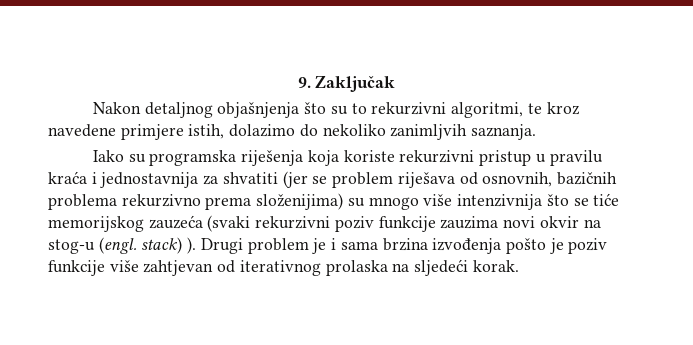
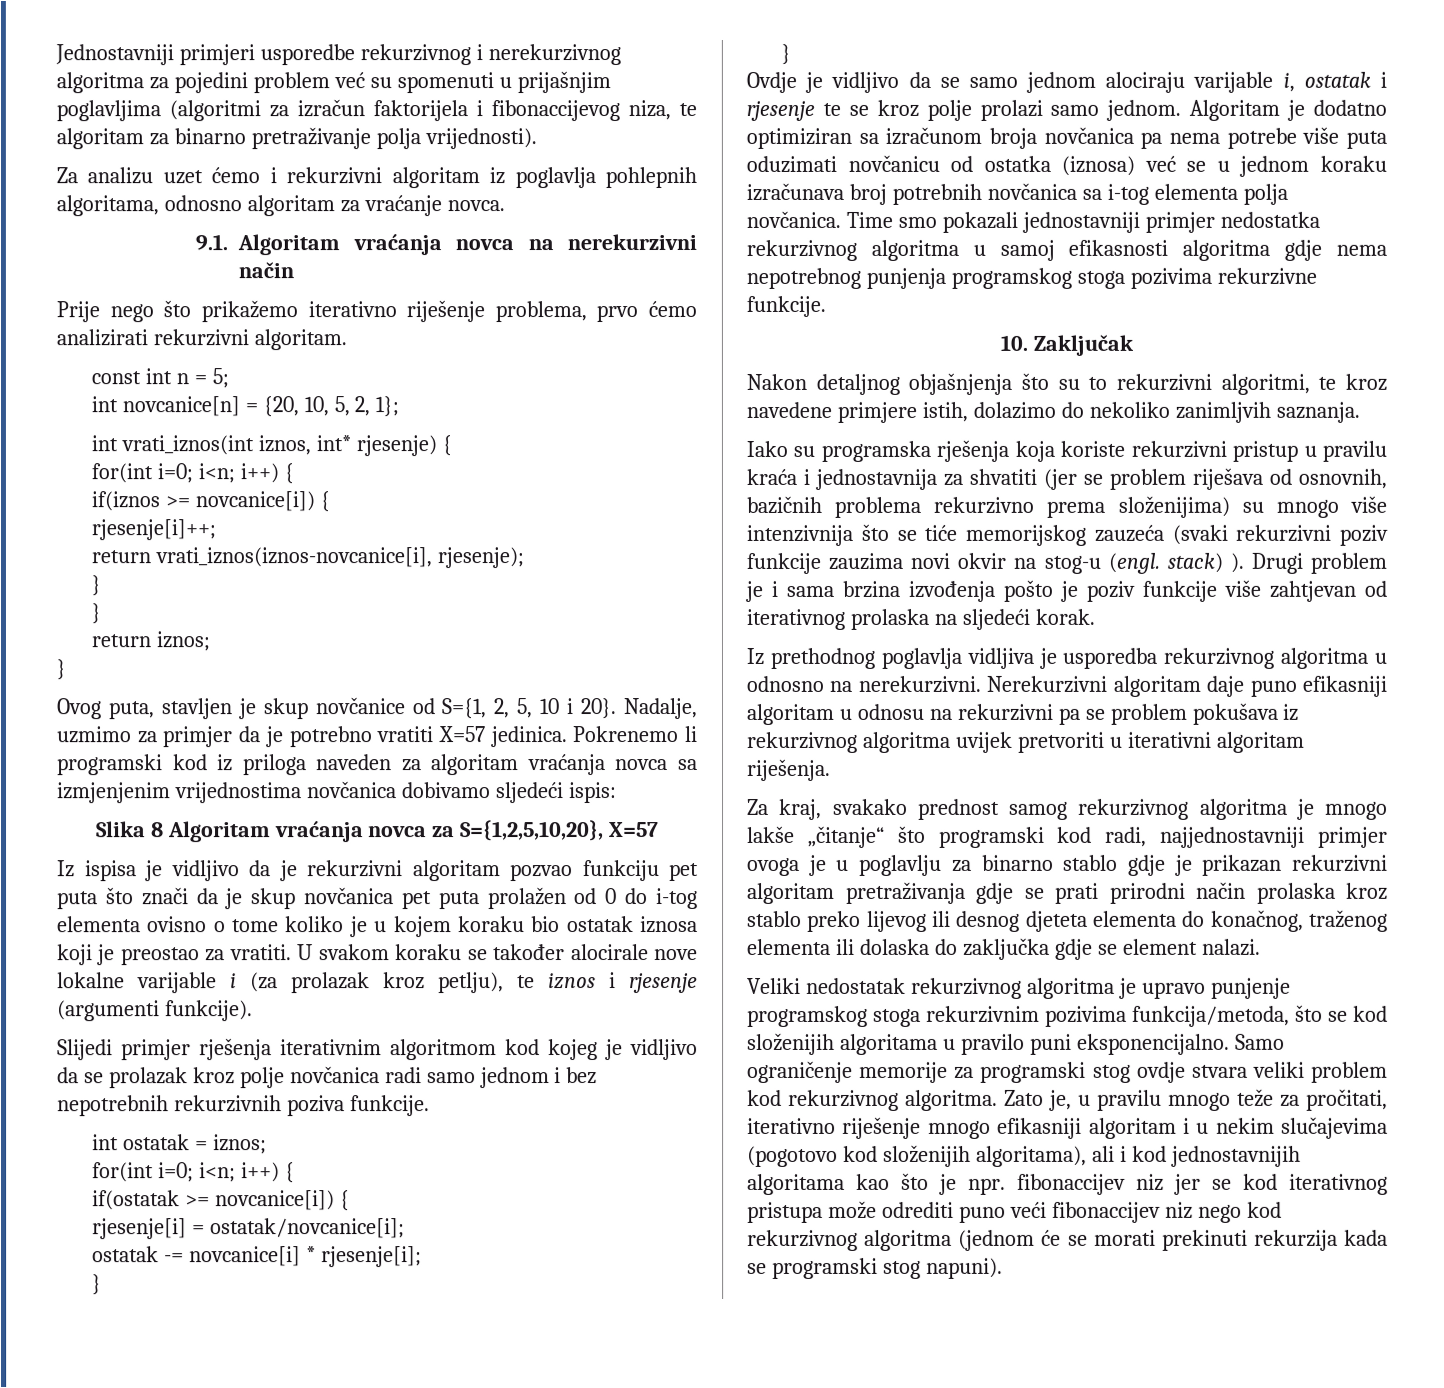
- 9. Zaključak
+ Jednostavniji primjeri usporedbe rekurzivnog i nerekurzivnog algoritma za pojedini problem već su spomenuti u prijašnjim poglavljima (algoritmi za izračun faktorijela i fibonaccijevog niza, te algoritam za binarno pretraživanje polja vrijednosti).
+ Za analizu uzet ćemo i rekurzivni algoritam iz poglavlja pohlepnih algoritama, odnosno algoritam za vraćanje novca.
+ 9.1. Algoritam vraćanja novca na nerekurzivni način
+ Prije nego što prikažemo iterativno riješenje problema, prvo ćemo analizirati rekurzivni algoritam.
+ const int n = 5;
+ int novcanice[n] = {20, 10, 5, 2, 1};
+ int vrati_iznos(int iznos, int* rjesenje) {
+ for(int i=0; i<n; i++) {
+ if(iznos >= novcanice[i]) {
+ rjesenje[i]++;
+ return vrati_iznos(iznos-novcanice[i], rjesenje);
+ }
+ }
+ return iznos;
+ }
+ Ovog puta, stavljen je skup novčanice od S={1, 2, 5, 10 i 20}. Nadalje, uzmimo za primjer da je potrebno vratiti X=57 jedinica. Pokrenemo li programski kod iz priloga naveden za algoritam vraćanja novca sa izmjenjenim vrijednostima novčanica dobivamo sljedeći ispis:
+ Slika 8 Algoritam vraćanja novca za S={1,2,5,10,20}, X=57
+ Iz ispisa je vidljivo da je rekurzivni algoritam pozvao funkciju pet puta što znači da je skup novčanica pet puta prolažen od 0 do i-tog elementa ovisno o tome koliko je u kojem koraku bio ostatak iznosa koji je preostao za vratiti. U svakom koraku se također alocirale nove lokalne varijable i (za prolazak kroz petlju), te iznos i rjesenje (argumenti funkcije).
+ Slijedi primjer rješenja iterativnim algoritmom kod kojeg je vidljivo da se prolazak kroz polje novčanica radi samo jednom i bez nepotrebnih rekurzivnih poziva funkcije.
+ int ostatak = iznos;
+ for(int i=0; i<n; i++) {
+ if(ostatak >= novcanice[i]) {
+ rjesenje[i] = ostatak/novcanice[i];
+ ostatak -= novcanice[i] * rjesenje[i];
+ }
+ }
+ Ovdje je vidljivo da se samo jednom alociraju varijable i, ostatak i rjesenje te se kroz polje prolazi samo jednom. Algoritam je dodatno optimiziran sa izračunom broja novčanica pa nema potrebe više puta oduzimati novčanicu od ostatka (iznosa) već se u jednom koraku izračunava broj potrebnih novčanica sa i-tog elementa polja novčanica. Time smo pokazali jednostavniji primjer nedostatka rekurzivnog algoritma u samoj efikasnosti algoritma gdje nema nepotrebnog punjenja programskog stoga pozivima rekurzivne funkcije.
+ 10. Zaključak
- Iako su programska riješenja koja koriste rekurzivni pristup u pravilu kraća i jednostavnija za shvatiti (jer se problem riješava od osnovnih, bazičnih problema rekurzivno prema složenijima) su mnogo više intenzivnija što se tiće memorijskog zauzeća (svaki rekurzivni poziv funkcije zauzima novi okvir na stog-u (engl. stack) ).
+ Iako su programska rješenja koja koriste rekurzivni pristup u pravilu kraća i jednostavnija za shvatiti (jer se problem riješava od osnovnih, bazičnih problema rekurzivno prema složenijima) su mnogo više intenzivnija što se tiće memorijskog zauzeća (svaki rekurzivni poziv funkcije zauzima novi okvir na stog-u (engl. stack) ).
+ Iz prethodnog poglavlja vidljiva je usporedba rekurzivnog algoritma u odnosno na nerekurzivni. Nerekurzivni algoritam daje puno efikasniji algoritam u odnosu na rekurzivni pa se problem pokušava iz rekurzivnog algoritma uvijek pretvoriti u iterativni algoritam riješenja.
+ Za kraj, svakako prednost samog rekurzivnog algoritma je mnogo lakše „čitanje“ što programski kod radi, najjednostavniji primjer ovoga je u poglavlju za binarno stablo gdje je prikazan rekurzivni algoritam pretraživanja gdje se prati prirodni način prolaska kroz stablo preko lijevog ili desnog djeteta elementa do konačnog, traženog elementa ili dolaska do zaključka gdje se element nalazi.
+ Veliki nedostatak rekurzivnog algoritma je upravo punjenje programskog stoga rekurzivnim pozivima funkcija/metoda, što se kod složenijih algoritama u pravilo puni eksponencijalno. Samo ograničenje memorije za programski stog ovdje stvara veliki problem kod rekurzivnog algoritma. Zato je, u pravilu mnogo teže za pročitati, iterativno riješenje mnogo efikasniji algoritam i u nekim slučajevima (pogotovo kod složenijih algoritama), ali i kod jednostavnijih algoritama kao što je npr. fibonaccijev niz jer se kod iterativnog pristupa može odrediti puno veći fibonaccijev niz nego kod rekurzivnog algoritma (jednom će se morati prekinuti rekurzija kada se programski stog napuni).

